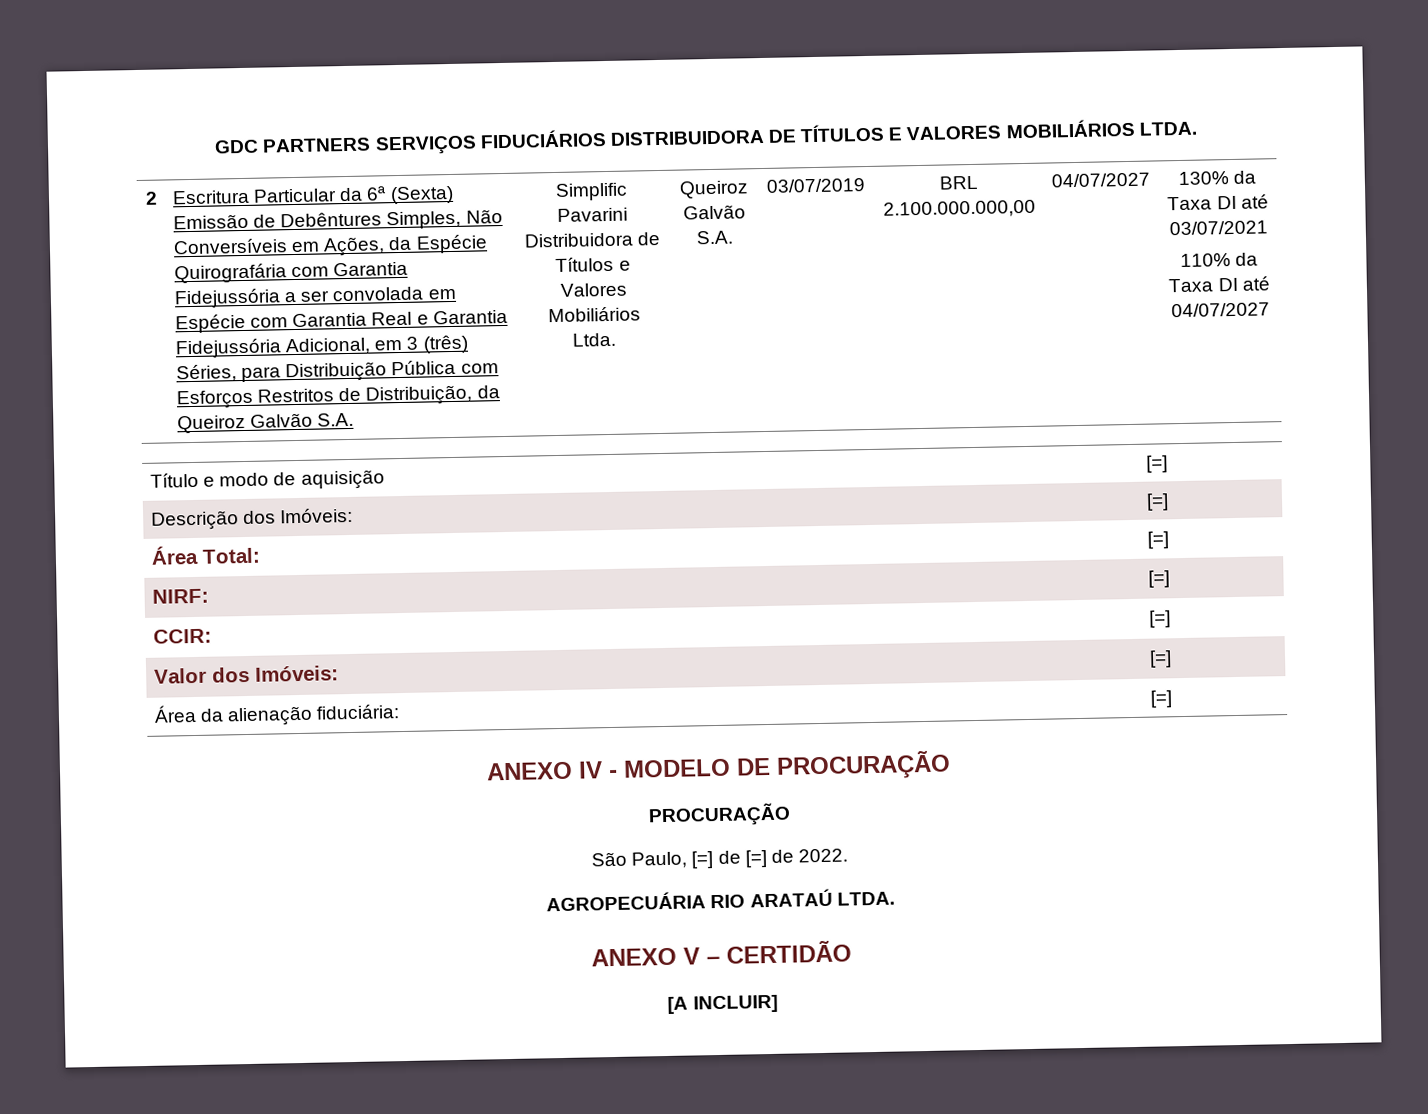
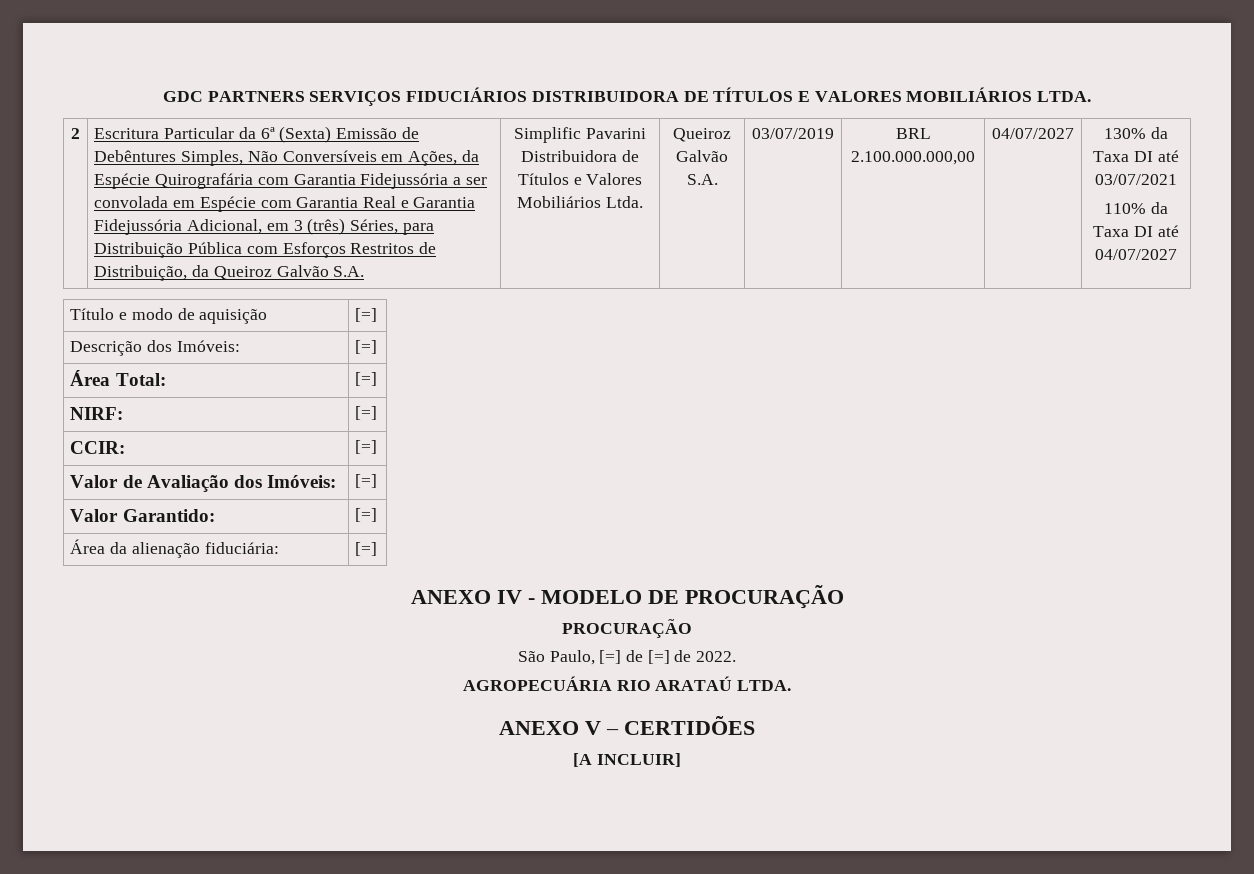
- Valor dos Imóveis: | [=]
+ Valor de Avaliação dos Imóveis: | [=]
+ Valor Garantido: | [=]
- ANEXO V – CERTIDÃO
+ ANEXO V – CERTIDÕES

